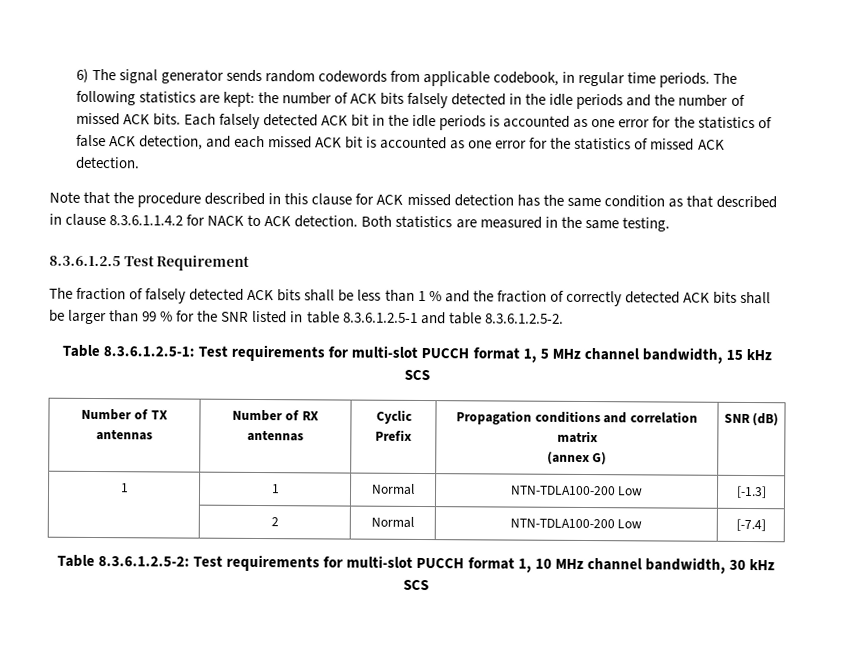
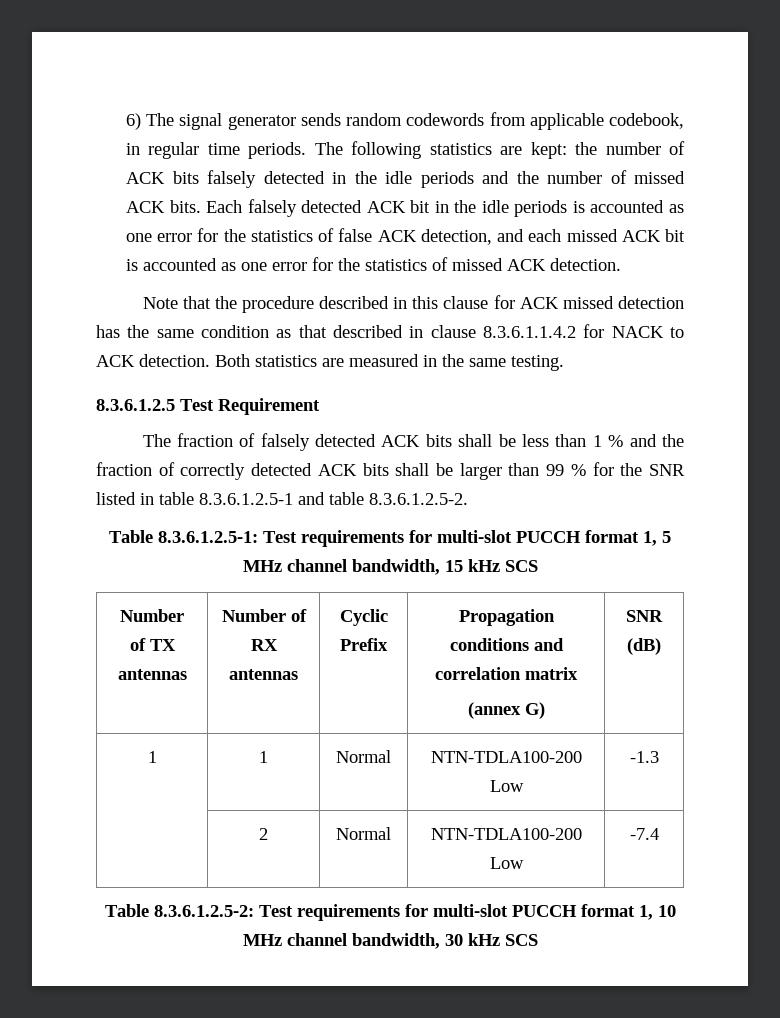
- 1 | 1 | Normal | NTN-TDLA100-200 Low | [-1.3]
+ 1 | 1 | Normal | NTN-TDLA100-200 Low | -1.3
- | 2 | Normal | NTN-TDLA100-200 Low | [-7.4]
+ | 2 | Normal | NTN-TDLA100-200 Low | -7.4

